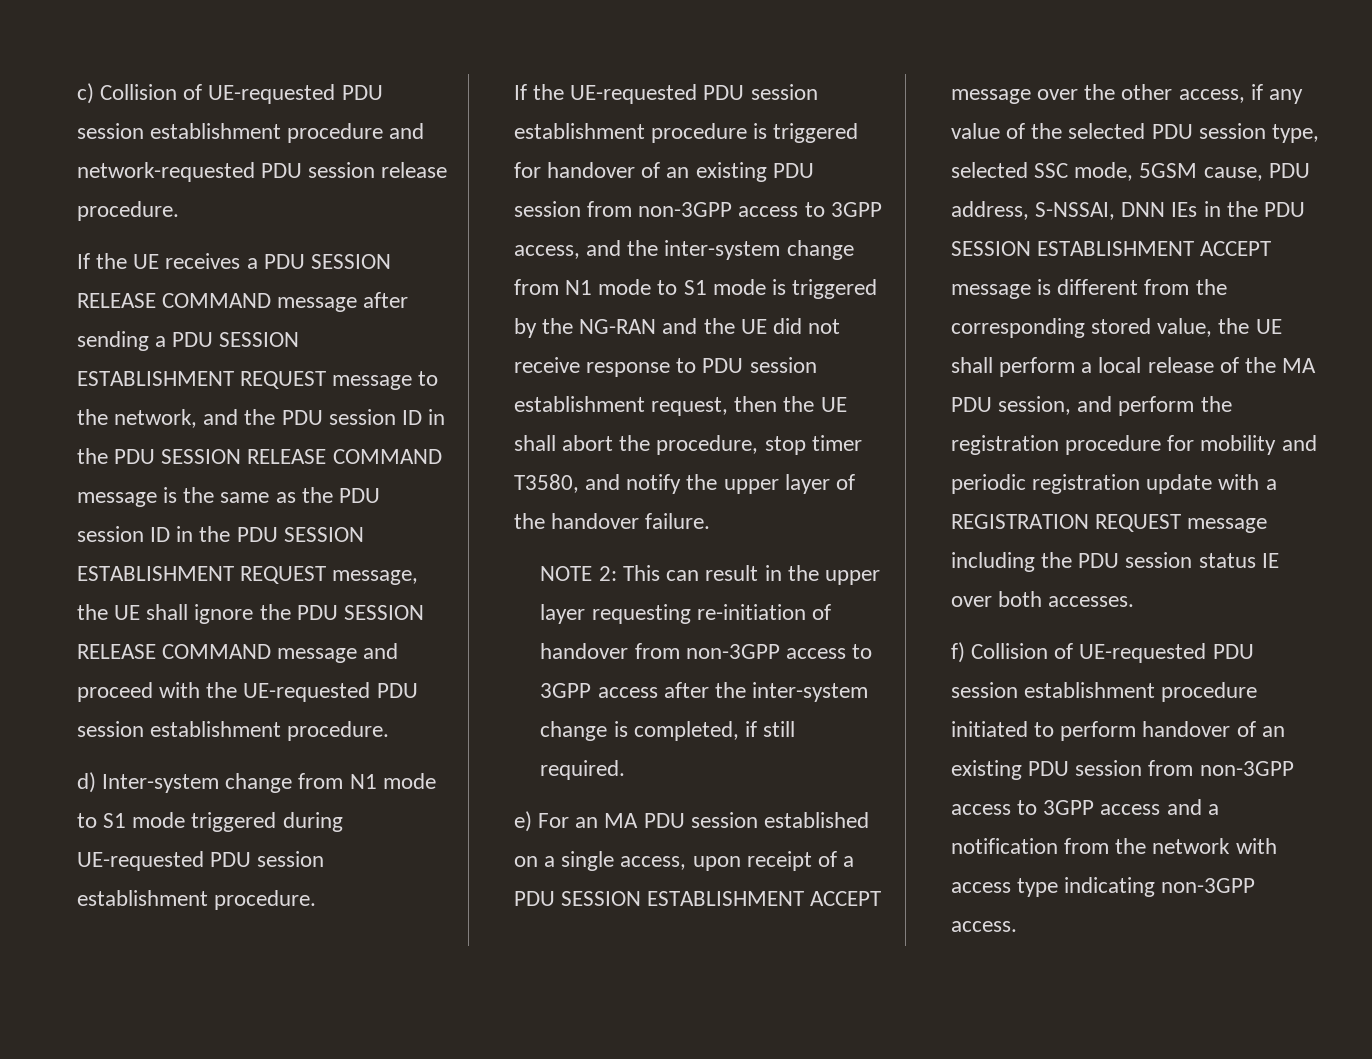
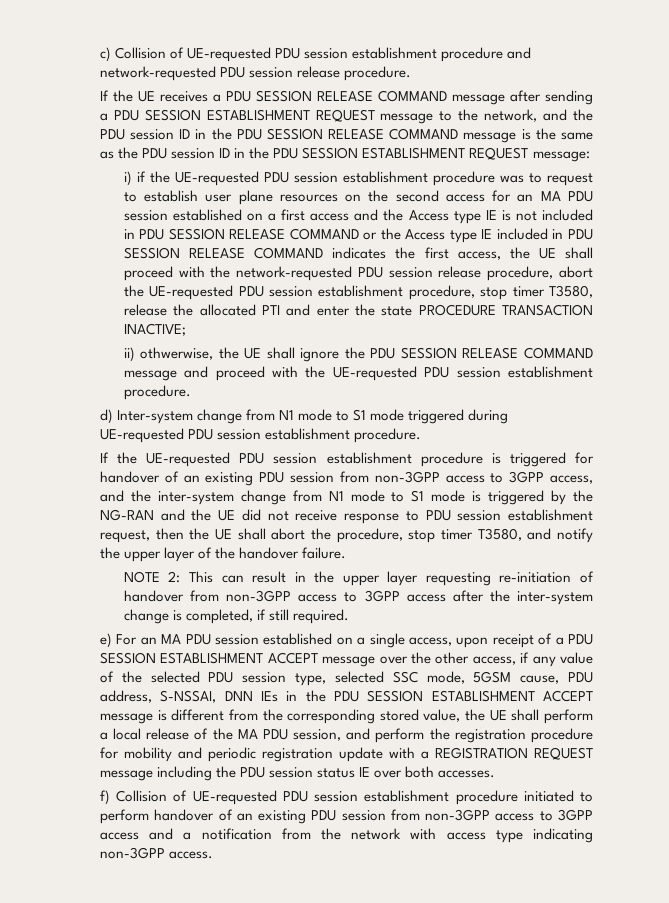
- If the UE receives a PDU SESSION RELEASE COMMAND message after sending a PDU SESSION ESTABLISHMENT REQUEST message to the network, and the PDU session ID in the PDU SESSION RELEASE COMMAND message is the same as the PDU session ID in the PDU SESSION ESTABLISHMENT REQUEST message, the UE shall ignore the PDU SESSION RELEASE COMMAND message and proceed with the UE-requested PDU session establishment procedure.
+ If the UE receives a PDU SESSION RELEASE COMMAND message after sending a PDU SESSION ESTABLISHMENT REQUEST message to the network, and the PDU session ID in the PDU SESSION RELEASE COMMAND message is the same as the PDU session ID in the PDU SESSION ESTABLISHMENT REQUEST message:
+ i) if the UE-requested PDU session establishment procedure was to request to establish user plane resources on the second access for an MA PDU session established on a first access and the Access type IE is not included in PDU SESSION RELEASE COMMAND or the Access type IE included in PDU SESSION RELEASE COMMAND indicates the first access, the UE shall proceed with the network-requested PDU session release procedure, abort the UE-requested PDU session establishment procedure, stop timer T3580, release the allocated PTI and enter the state PROCEDURE TRANSACTION INACTIVE;
+ ii) othwerwise, the UE shall ignore the PDU SESSION RELEASE COMMAND message and proceed with the UE-requested PDU session establishment procedure.

